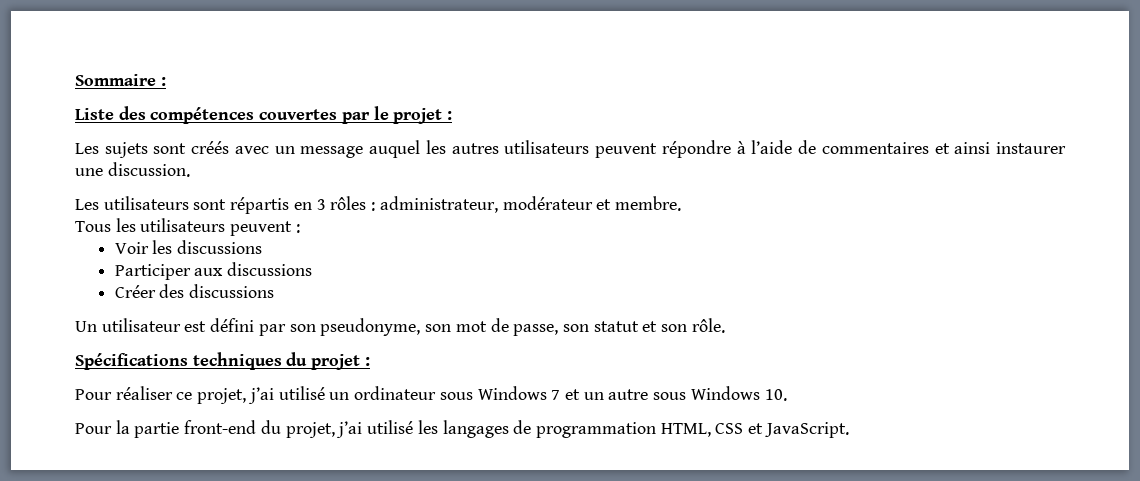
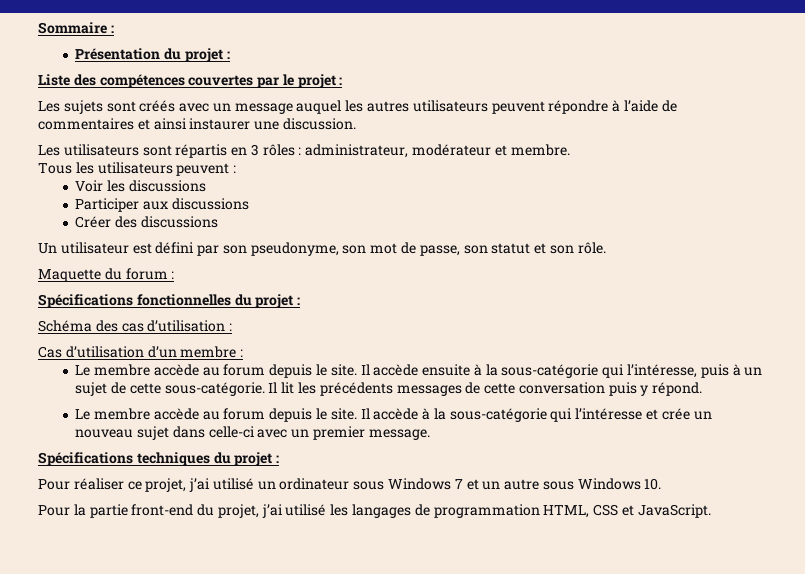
+ Présentation du projet :
+ Maquette du forum :
+ Spécifications fonctionnelles du projet :
+ Schéma des cas d’utilisation :
+ Cas d’utilisation d’un membre :
+ Le membre accède au forum depuis le site. Il accède ensuite à la sous-catégorie qui l’intéresse, puis à un sujet de cette sous-catégorie. Il lit les précédents messages de cette conversation puis y répond.
+ Le membre accède au forum depuis le site. Il accède à la sous-catégorie qui l’intéresse et crée un nouveau sujet dans celle-ci avec un premier message.

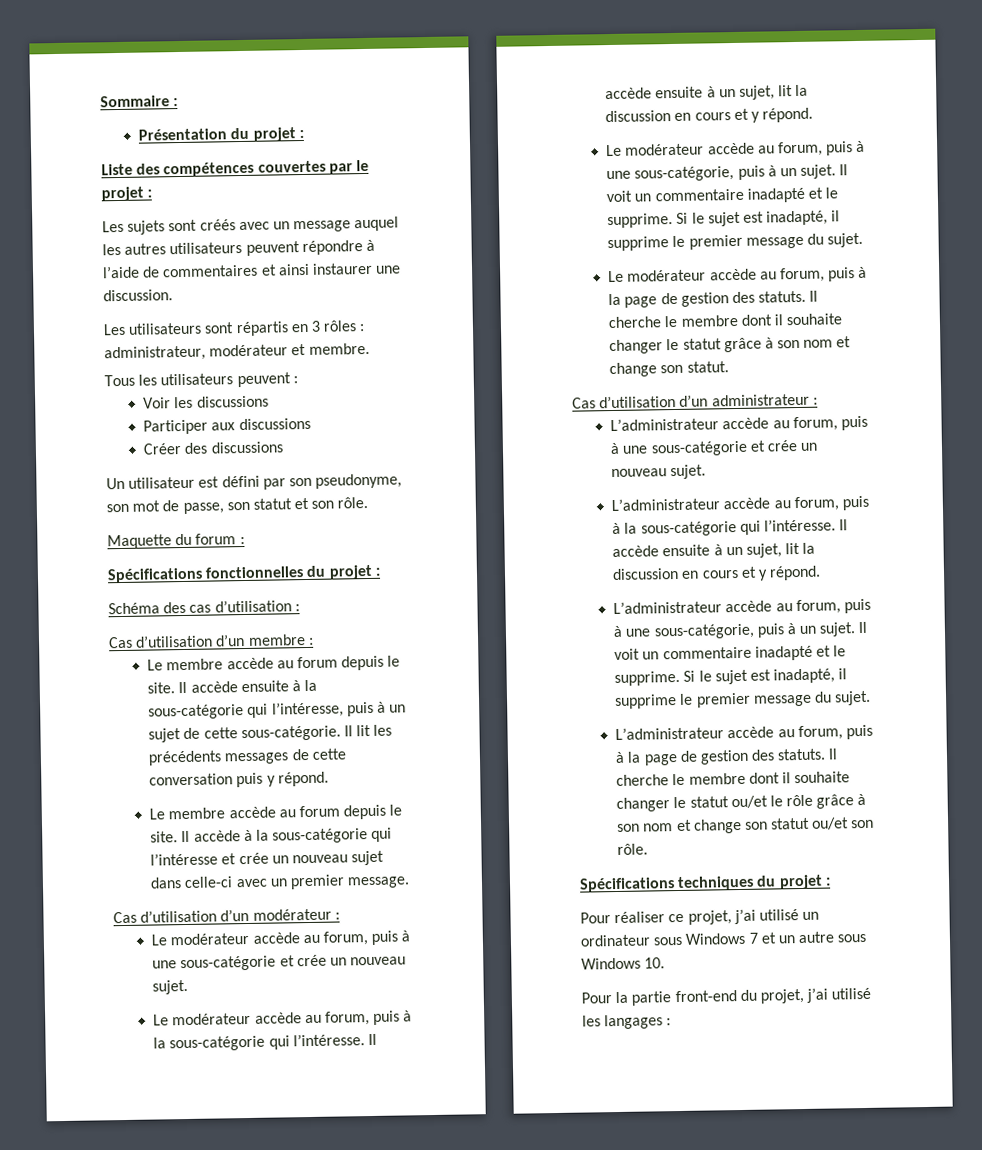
+ Cas d’utilisation d’un modérateur :
+ Le modérateur accède au forum, puis à une sous-catégorie et crée un nouveau sujet.
+ Le modérateur accède au forum, puis à la sous-catégorie qui l’intéresse. Il accède ensuite à un sujet, lit la discussion en cours et y répond.
+ Le modérateur accède au forum, puis à une sous-catégorie, puis à un sujet. Il voit un commentaire inadapté et le supprime. Si le sujet est inadapté, il supprime le premier message du sujet.
+ Le modérateur accède au forum, puis à la page de gestion des statuts. Il cherche le membre dont il souhaite changer le statut grâce à son nom et change son statut.
+ Cas d’utilisation d’un administrateur :
+ L’administrateur accède au forum, puis à une sous-catégorie et crée un nouveau sujet.
+ L’administrateur accède au forum, puis à la sous-catégorie qui l’intéresse. Il accède ensuite à un sujet, lit la discussion en cours et y répond.
+ L’administrateur accède au forum, puis à une sous-catégorie, puis à un sujet. Il voit un commentaire inadapté et le supprime. Si le sujet est inadapté, il supprime le premier message du sujet.
+ L’administrateur accède au forum, puis à la page de gestion des statuts. Il cherche le membre dont il souhaite changer le statut ou/et le rôle grâce à son nom et change son statut ou/et son rôle.
- Pour la partie front-end du projet, j’ai utilisé les langages de programmation HTML, CSS et JavaScript.
+ Pour la partie front-end du projet, j’ai utilisé les langages :

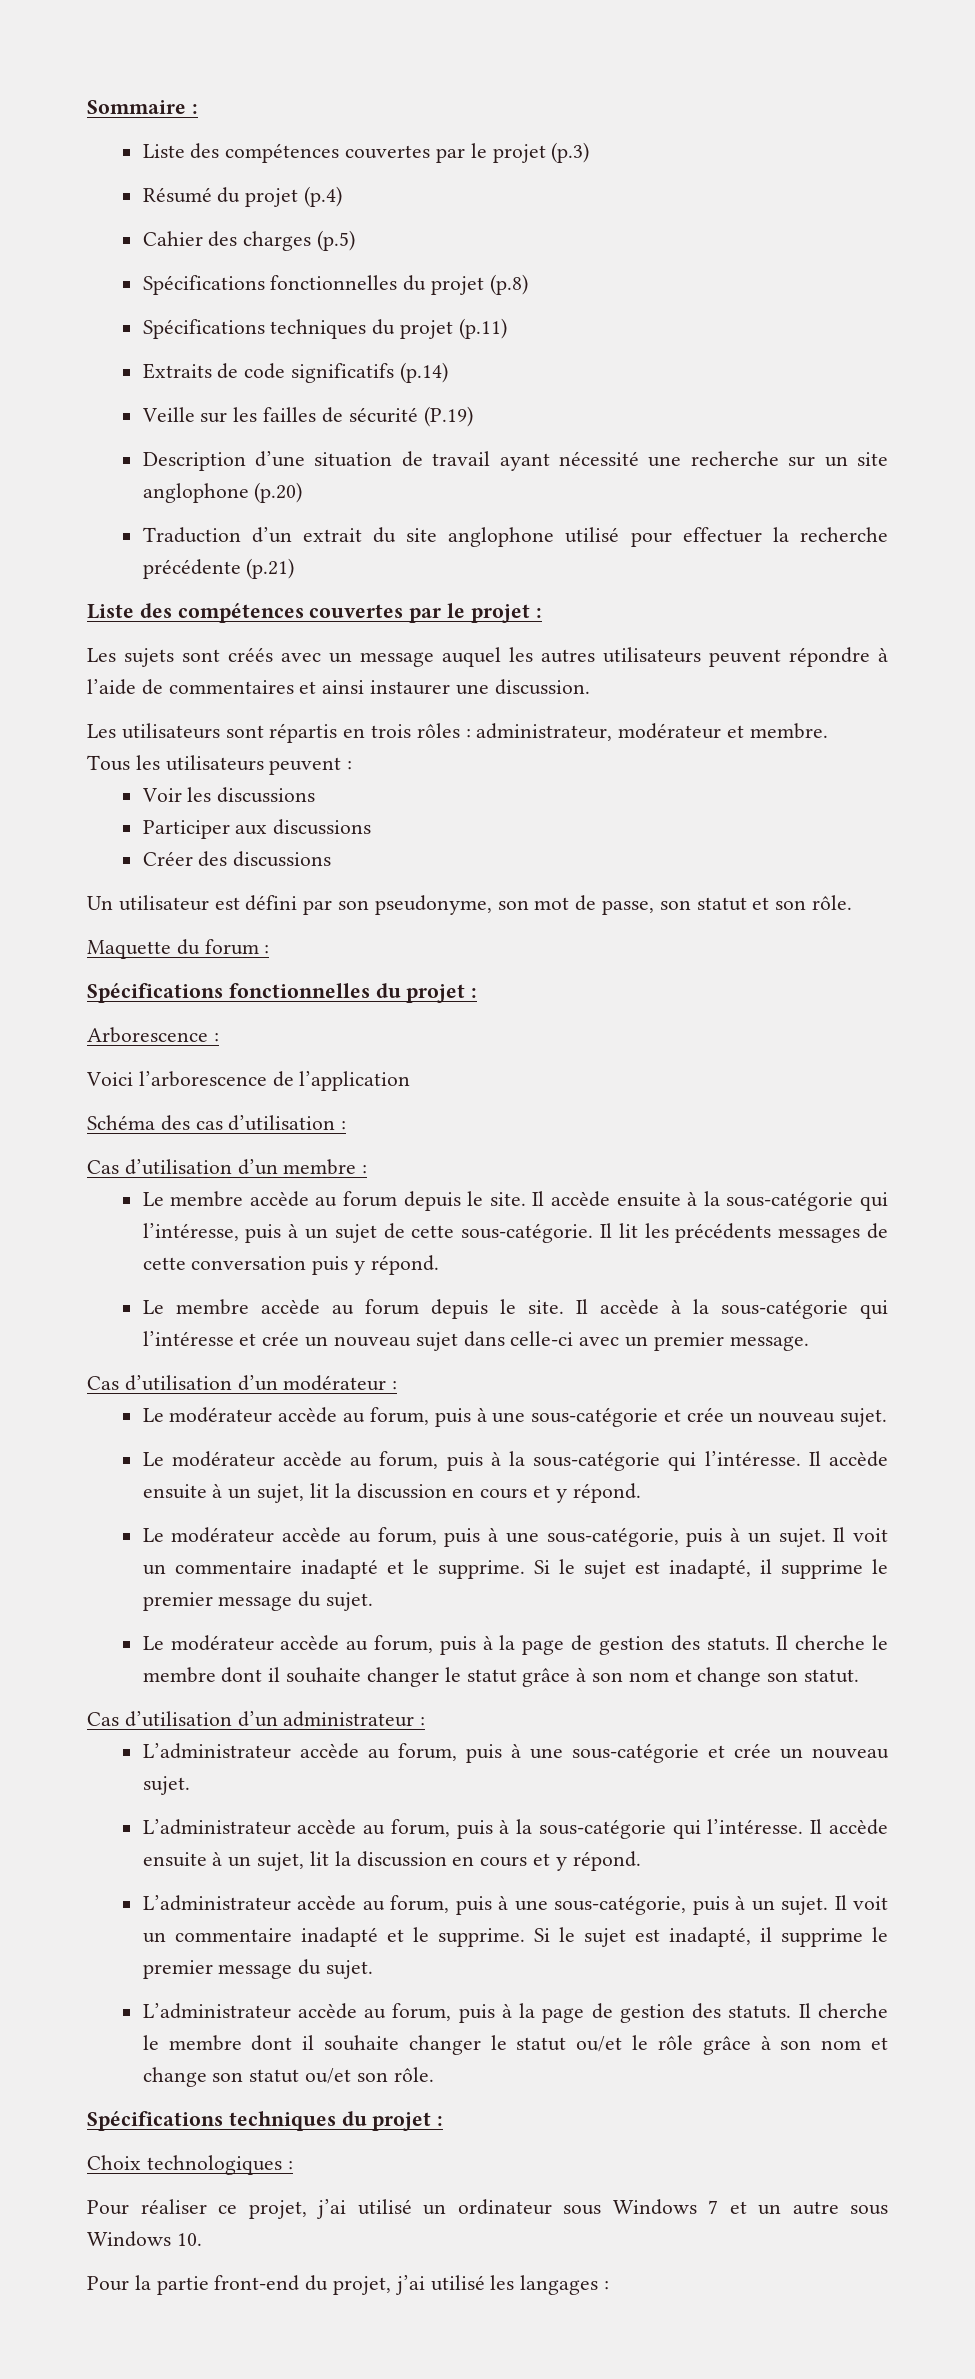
- Présentation du projet :
+ Liste des compétences couvertes par le projet (p.3)
+ Résumé du projet (p.4)
+ Cahier des charges (p.5)
+ Spécifications fonctionnelles du projet (p.8)
+ Spécifications techniques du projet (p.11)
+ Extraits de code significatifs (p.14)
+ Veille sur les failles de sécurité (P.19)
+ Description d’une situation de travail ayant nécessité une recherche sur un site anglophone (p.20)
+ Traduction d’un extrait du site anglophone utilisé pour effectuer la recherche précédente (p.21)
- Les utilisateurs sont répartis en 3 rôles : administrateur, modérateur et membre.
+ Les utilisateurs sont répartis en trois rôles : administrateur, modérateur et membre.
+ Arborescence :
+ Voici l’arborescence de l’application
+ Choix technologiques :

